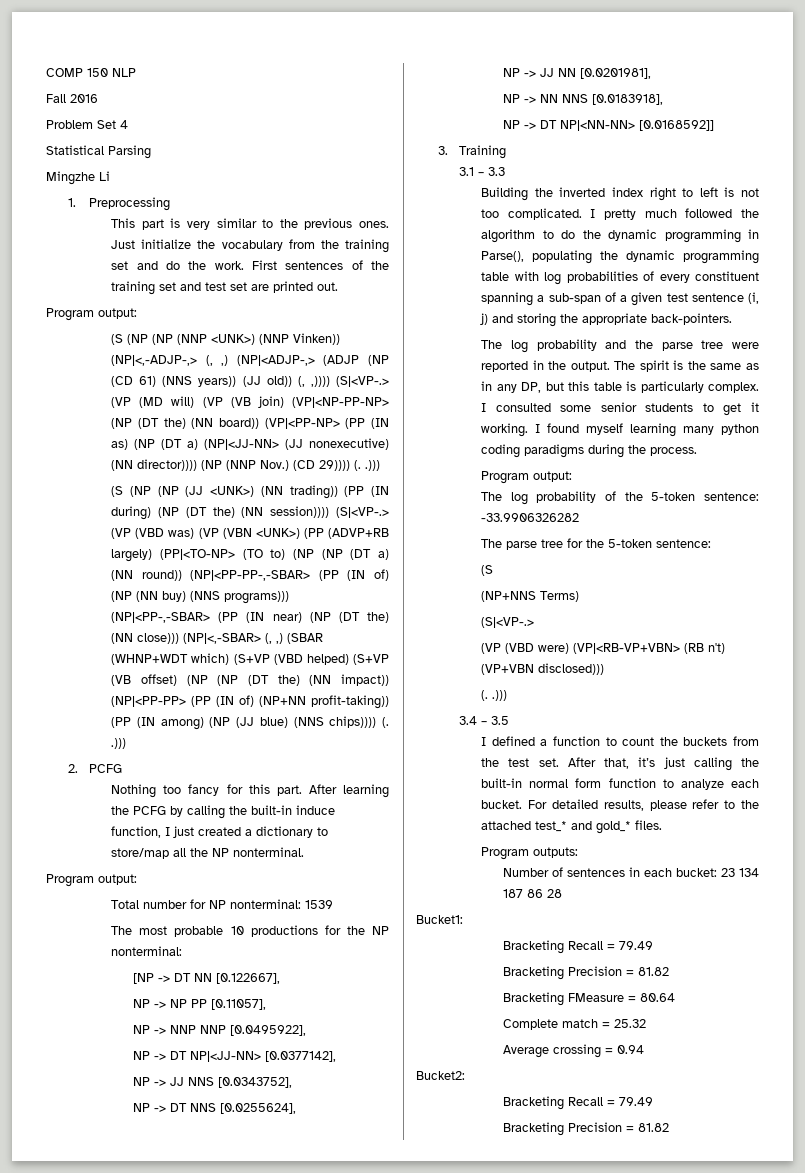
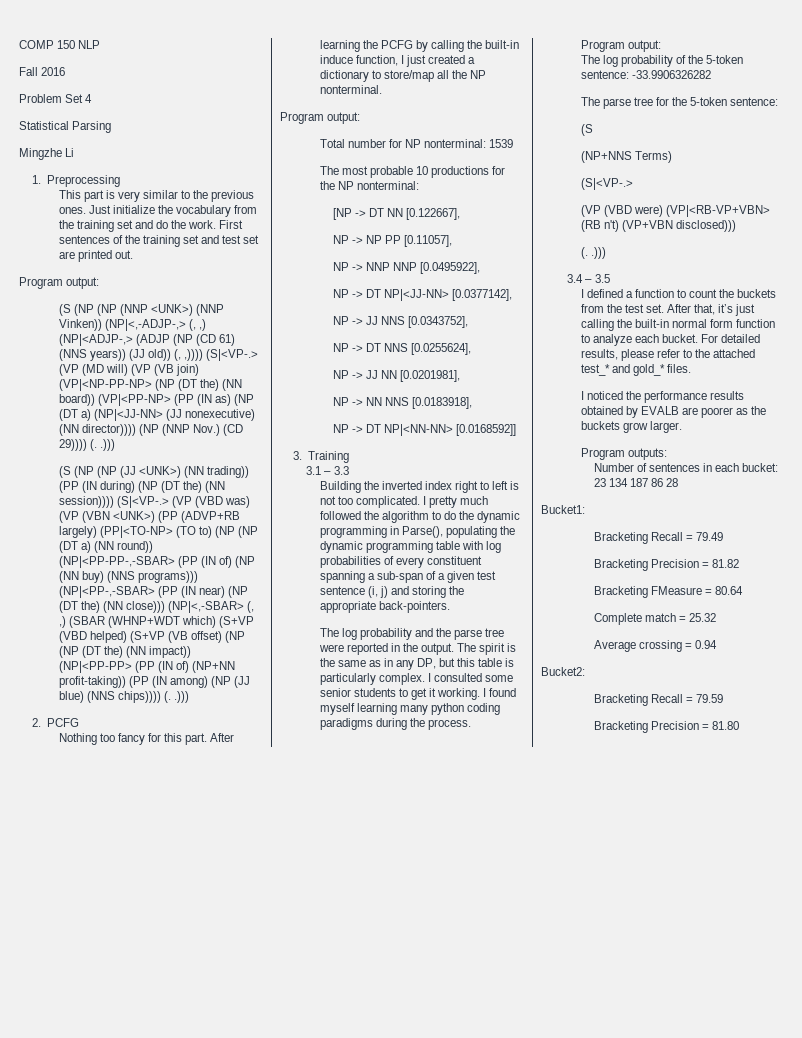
+ I noticed the performance results obtained by EVALB are poorer as the buckets grow larger.
  Bucket2:
- Bracketing Recall = 79.49
- Bracketing Precision = 81.82
+ Bracketing Recall = 79.59
+ Bracketing Precision = 81.80

